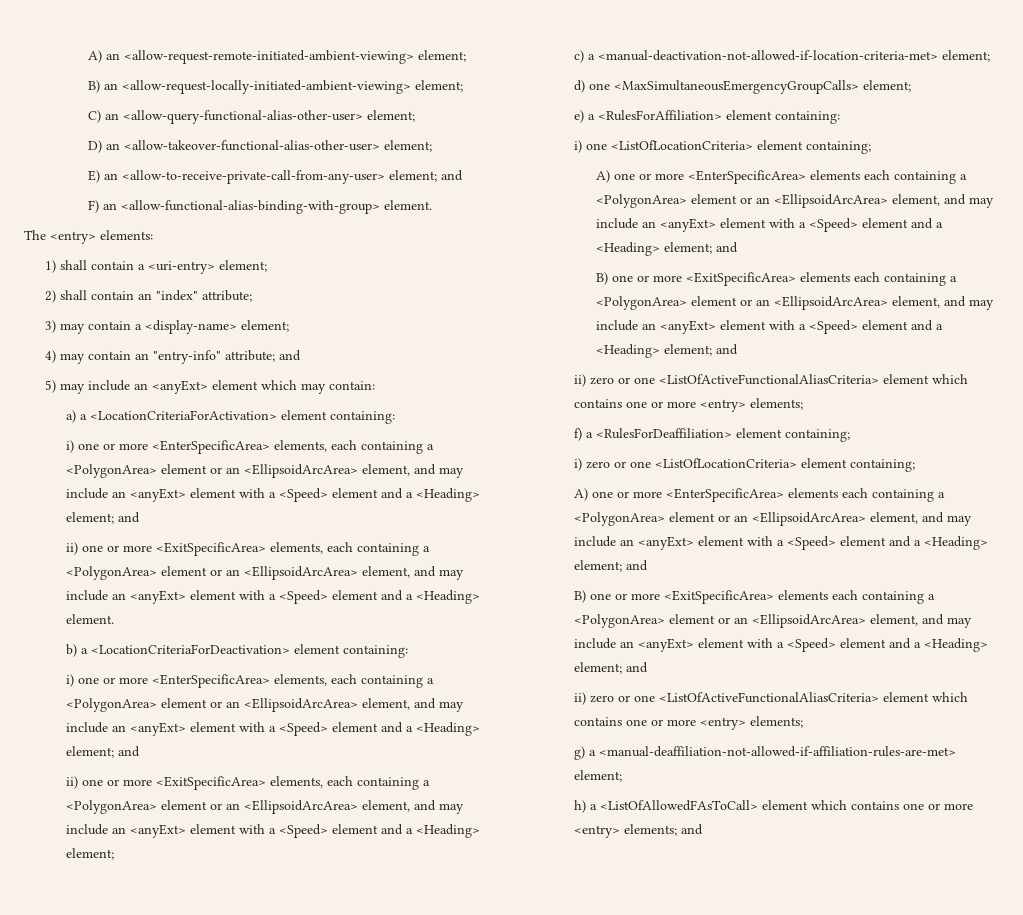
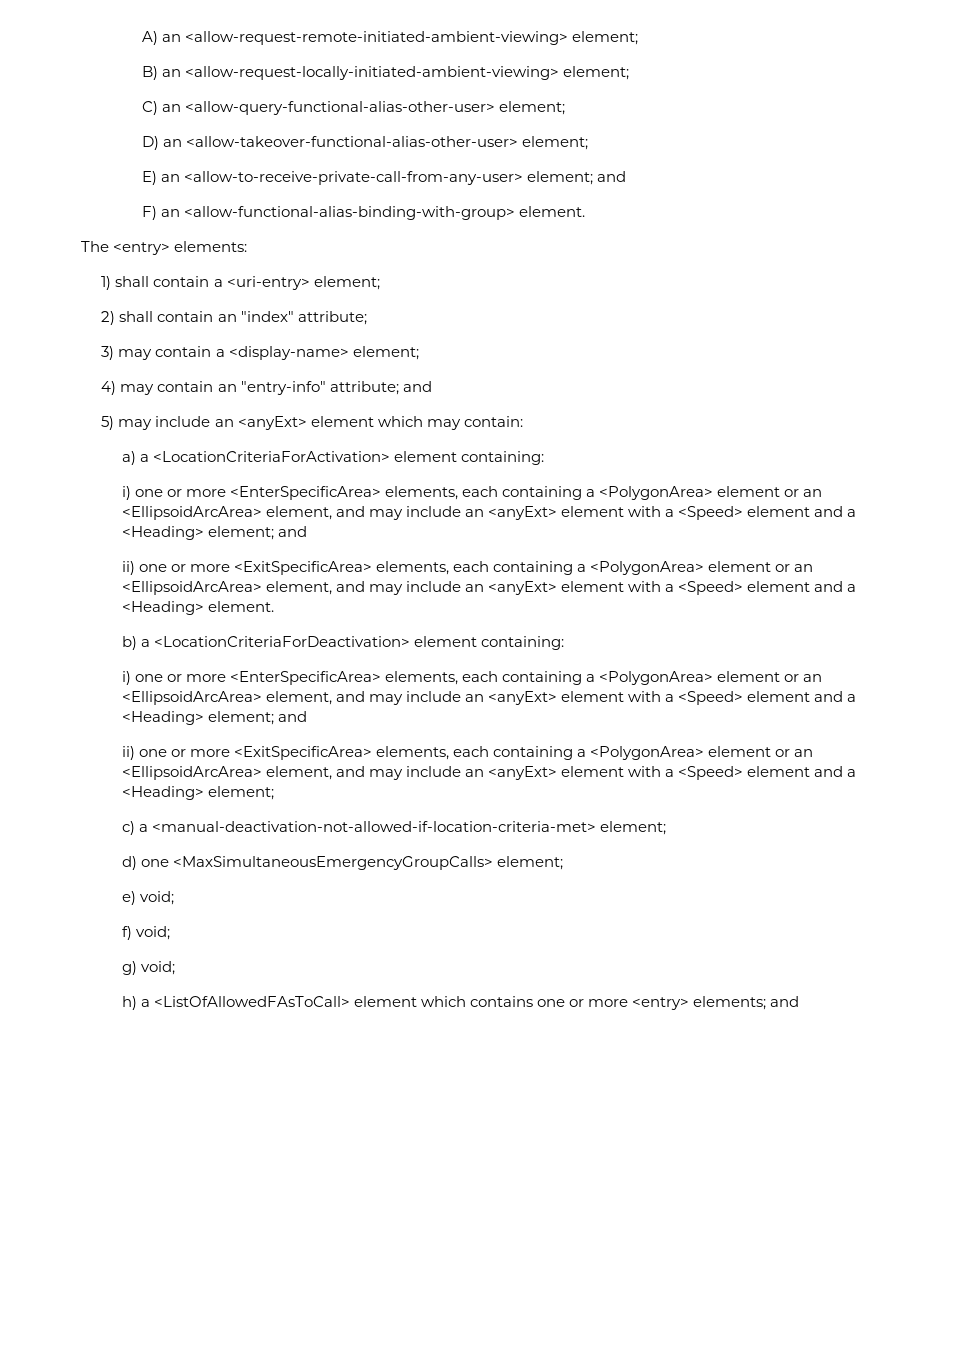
- e) a <RulesForAffiliation> element containing:
- i) one <ListOfLocationCriteria> element containing;
- A) one or more <EnterSpecificArea> elements each containing a <PolygonArea> element or an <EllipsoidArcArea> element, and may include an <anyExt> element with a <Speed> element and a <Heading> element; and
- B) one or more <ExitSpecificArea> elements each containing a <PolygonArea> element or an <EllipsoidArcArea> element, and may include an <anyExt> element with a <Speed> element and a <Heading> element; and
- ii) zero or one <ListOfActiveFunctionalAliasCriteria> element which contains one or more <entry> elements;
- f) a <RulesForDeaffiliation> element containing;
- i) zero or one <ListOfLocationCriteria> element containing;
- A) one or more <EnterSpecificArea> elements each containing a <PolygonArea> element or an <EllipsoidArcArea> element, and may include an <anyExt> element with a <Speed> element and a <Heading> element; and
- B) one or more <ExitSpecificArea> elements each containing a <PolygonArea> element or an <EllipsoidArcArea> element, and may include an <anyExt> element with a <Speed> element and a <Heading> element; and
- ii) zero or one <ListOfActiveFunctionalAliasCriteria> element which contains one or more <entry> elements;
- g) a <manual-deaffiliation-not-allowed-if-affiliation-rules-are-met> element;
+ e) void;
+ f) void;
+ g) void;

